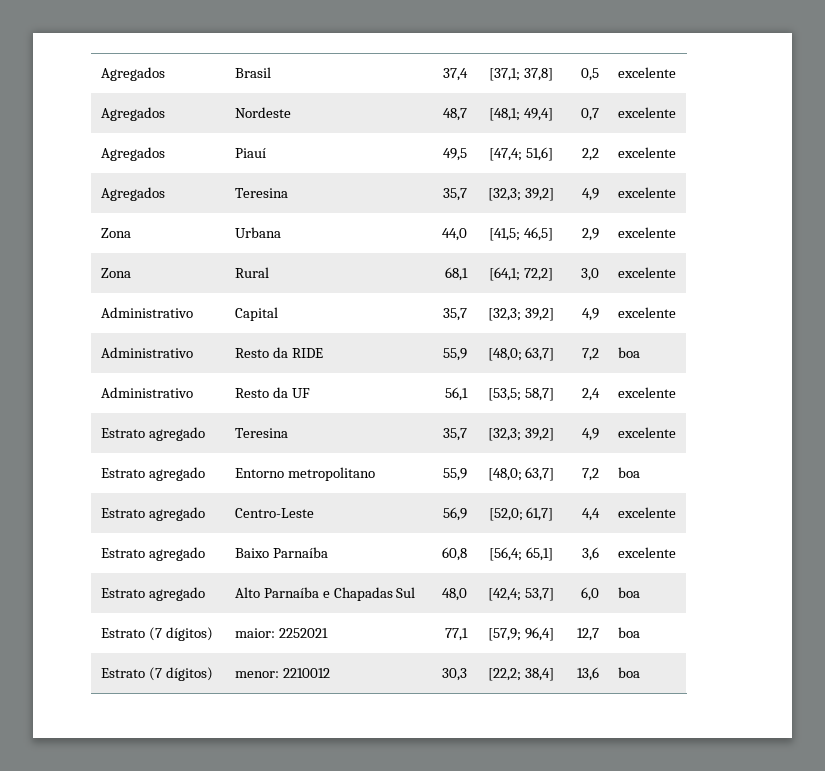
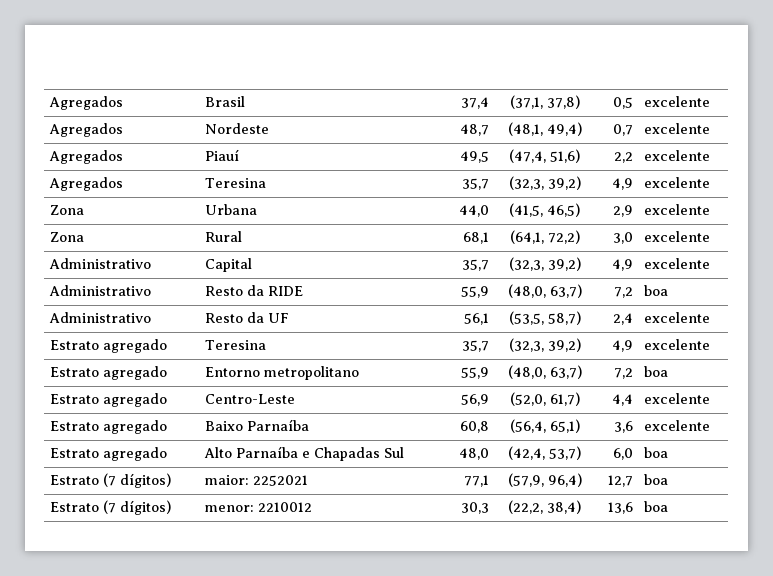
- Agregados | Brasil | 37,4 | [37,1; 37,8] | 0,5 | excelente
+ Agregados | Brasil | 37,4 | (37,1, 37,8) | 0,5 | excelente
- Agregados | Nordeste | 48,7 | [48,1; 49,4] | 0,7 | excelente
+ Agregados | Nordeste | 48,7 | (48,1, 49,4) | 0,7 | excelente
- Agregados | Piauí | 49,5 | [47,4; 51,6] | 2,2 | excelente
+ Agregados | Piauí | 49,5 | (47,4, 51,6) | 2,2 | excelente
- Agregados | Teresina | 35,7 | [32,3; 39,2] | 4,9 | excelente
+ Agregados | Teresina | 35,7 | (32,3, 39,2) | 4,9 | excelente
- Zona | Urbana | 44,0 | [41,5; 46,5] | 2,9 | excelente
+ Zona | Urbana | 44,0 | (41,5, 46,5) | 2,9 | excelente
- Zona | Rural | 68,1 | [64,1; 72,2] | 3,0 | excelente
+ Zona | Rural | 68,1 | (64,1, 72,2) | 3,0 | excelente
- Administrativo | Capital | 35,7 | [32,3; 39,2] | 4,9 | excelente
+ Administrativo | Capital | 35,7 | (32,3, 39,2) | 4,9 | excelente
- Administrativo | Resto da RIDE | 55,9 | [48,0; 63,7] | 7,2 | boa
+ Administrativo | Resto da RIDE | 55,9 | (48,0, 63,7) | 7,2 | boa
- Administrativo | Resto da UF | 56,1 | [53,5; 58,7] | 2,4 | excelente
+ Administrativo | Resto da UF | 56,1 | (53,5, 58,7) | 2,4 | excelente
- Estrato agregado | Teresina | 35,7 | [32,3; 39,2] | 4,9 | excelente
+ Estrato agregado | Teresina | 35,7 | (32,3, 39,2) | 4,9 | excelente
- Estrato agregado | Entorno metropolitano | 55,9 | [48,0; 63,7] | 7,2 | boa
+ Estrato agregado | Entorno metropolitano | 55,9 | (48,0, 63,7) | 7,2 | boa
- Estrato agregado | Centro-Leste | 56,9 | [52,0; 61,7] | 4,4 | excelente
+ Estrato agregado | Centro-Leste | 56,9 | (52,0, 61,7) | 4,4 | excelente
- Estrato agregado | Baixo Parnaíba | 60,8 | [56,4; 65,1] | 3,6 | excelente
+ Estrato agregado | Baixo Parnaíba | 60,8 | (56,4, 65,1) | 3,6 | excelente
- Estrato agregado | Alto Parnaíba e Chapadas Sul | 48,0 | [42,4; 53,7] | 6,0 | boa
+ Estrato agregado | Alto Parnaíba e Chapadas Sul | 48,0 | (42,4, 53,7) | 6,0 | boa
- Estrato (7 dígitos) | maior: 2252021 | 77,1 | [57,9; 96,4] | 12,7 | boa
+ Estrato (7 dígitos) | maior: 2252021 | 77,1 | (57,9, 96,4) | 12,7 | boa
- Estrato (7 dígitos) | menor: 2210012 | 30,3 | [22,2; 38,4] | 13,6 | boa
+ Estrato (7 dígitos) | menor: 2210012 | 30,3 | (22,2, 38,4) | 13,6 | boa

